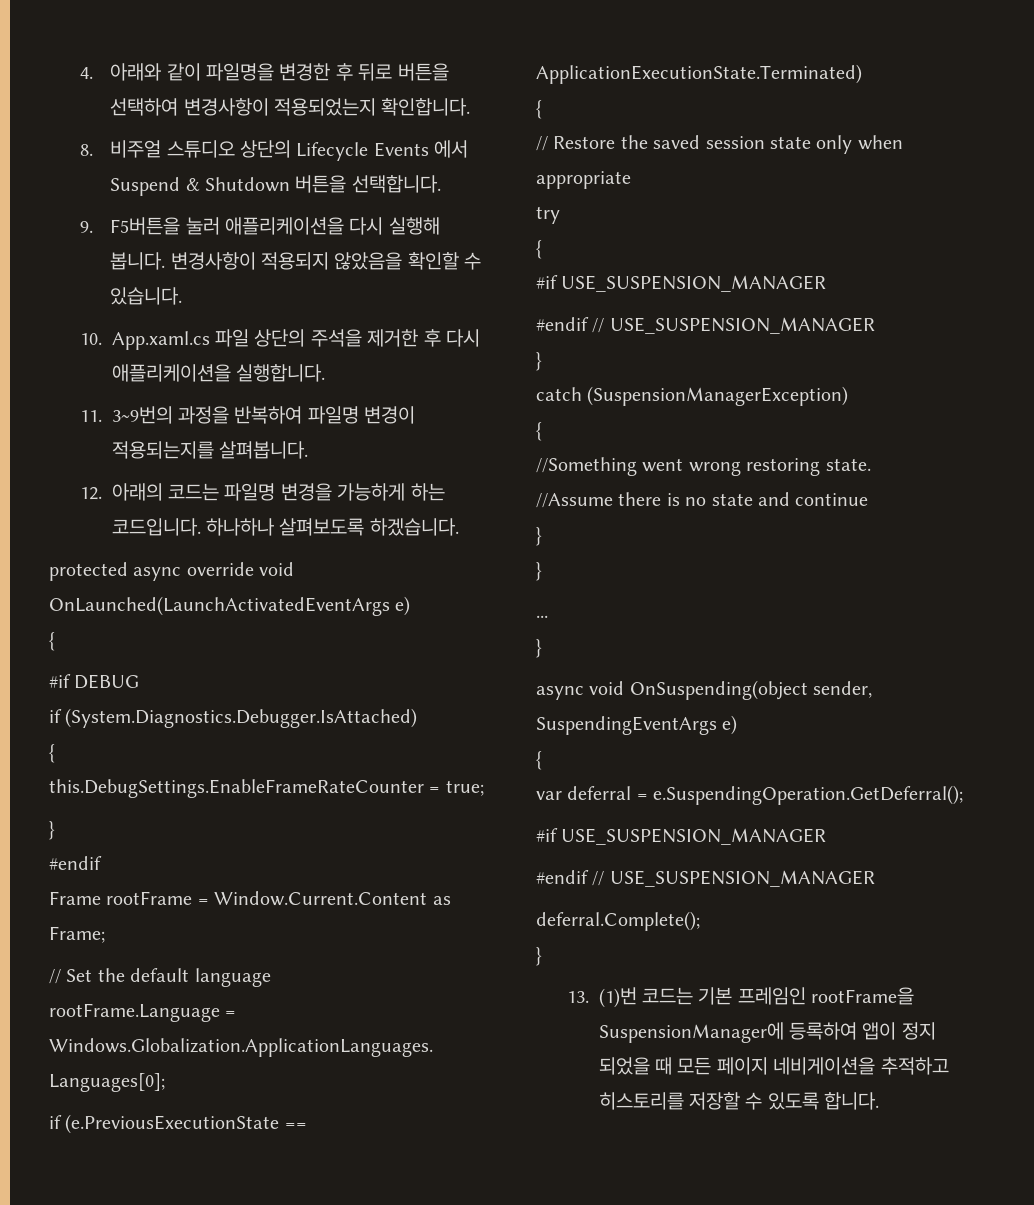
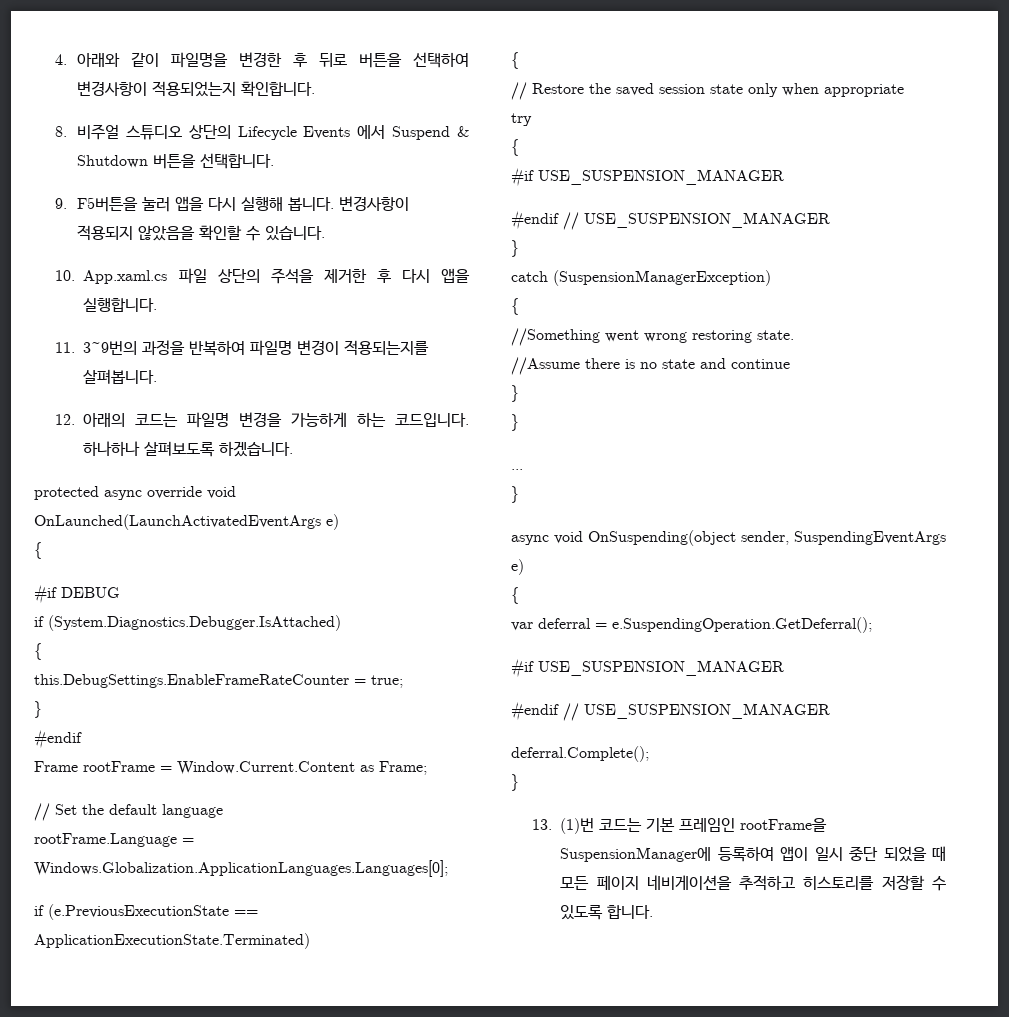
- 9. F5버튼을 눌러 애플리케이션을 다시 실행해 봅니다.
+ 9. F5버튼을 눌러 앱을 다시 실행해 봅니다.
- 10. App.xaml.cs 파일 상단의 주석을 제거한 후 다시 애플리케이션을 실행합니다.
+ 10. App.xaml.cs 파일 상단의 주석을 제거한 후 다시 앱을 실행합니다.
- 13. (1)번 코드는 기본 프레임인 rootFrame을 SuspensionManager에 등록하여 앱이 정지 되었을 때 모든 페이지 네비게이션을 추적하고 히스토리를 저장할 수 있도록 합니다.
+ 13. (1)번 코드는 기본 프레임인 rootFrame을 SuspensionManager에 등록하여 앱이 일시 중단 되었을 때 모든 페이지 네비게이션을 추적하고 히스토리를 저장할 수 있도록 합니다.

